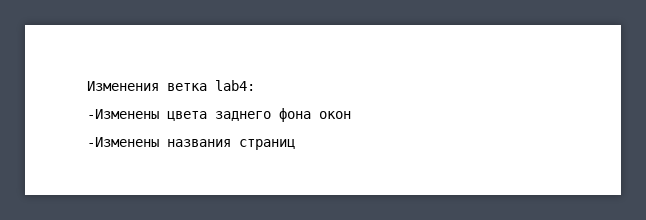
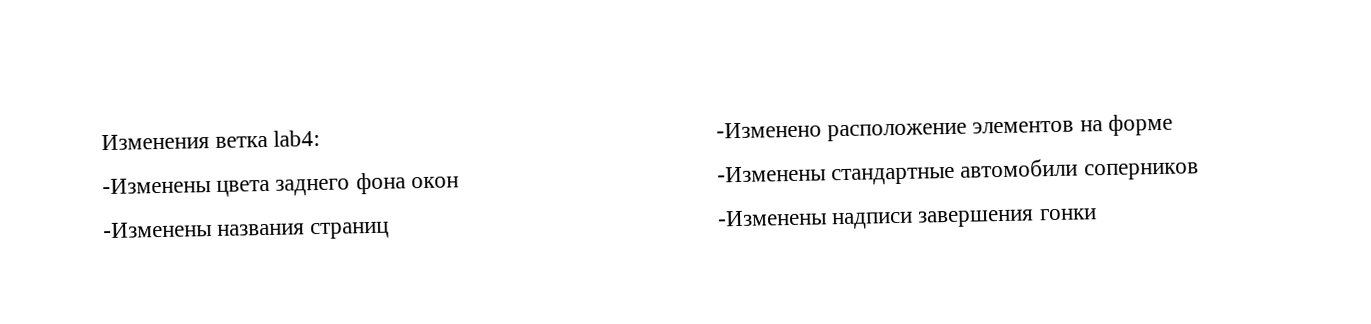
+ -Изменено расположение элементов на форме
+ -Изменены стандартные автомобили соперников
+ -Изменены надписи завершения гонки

